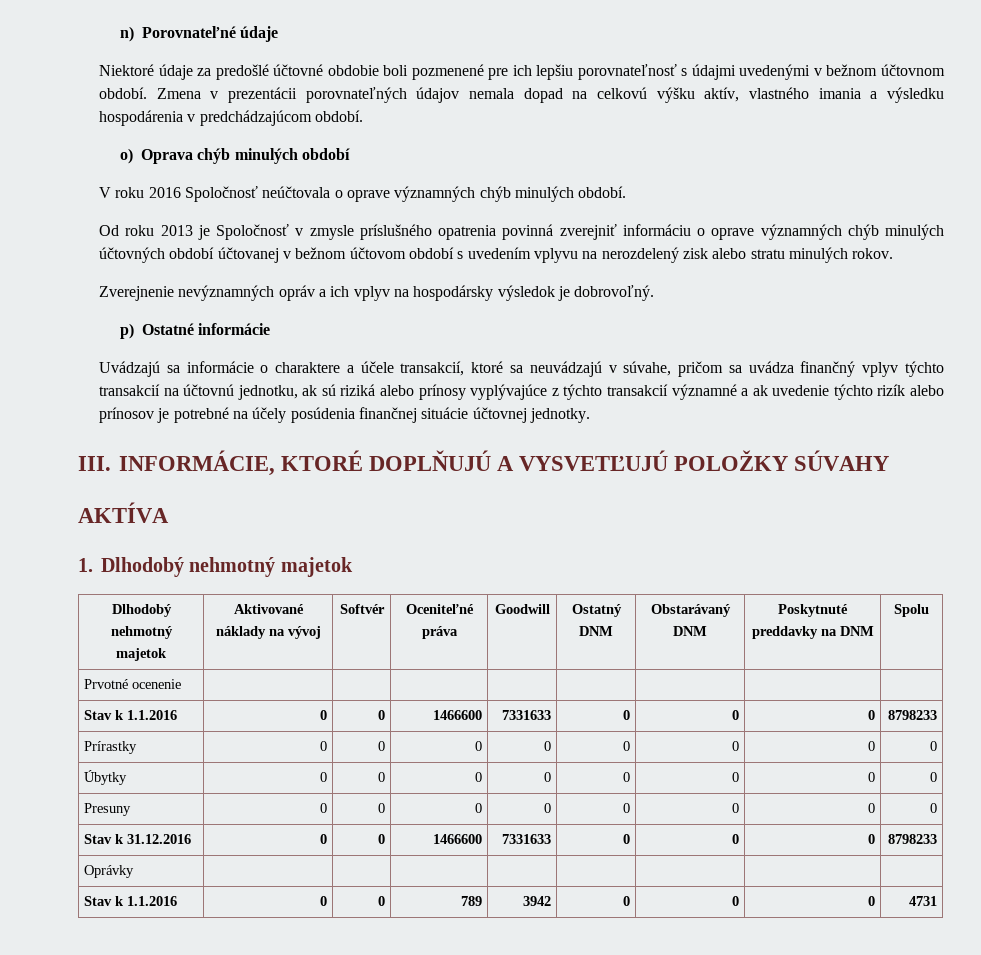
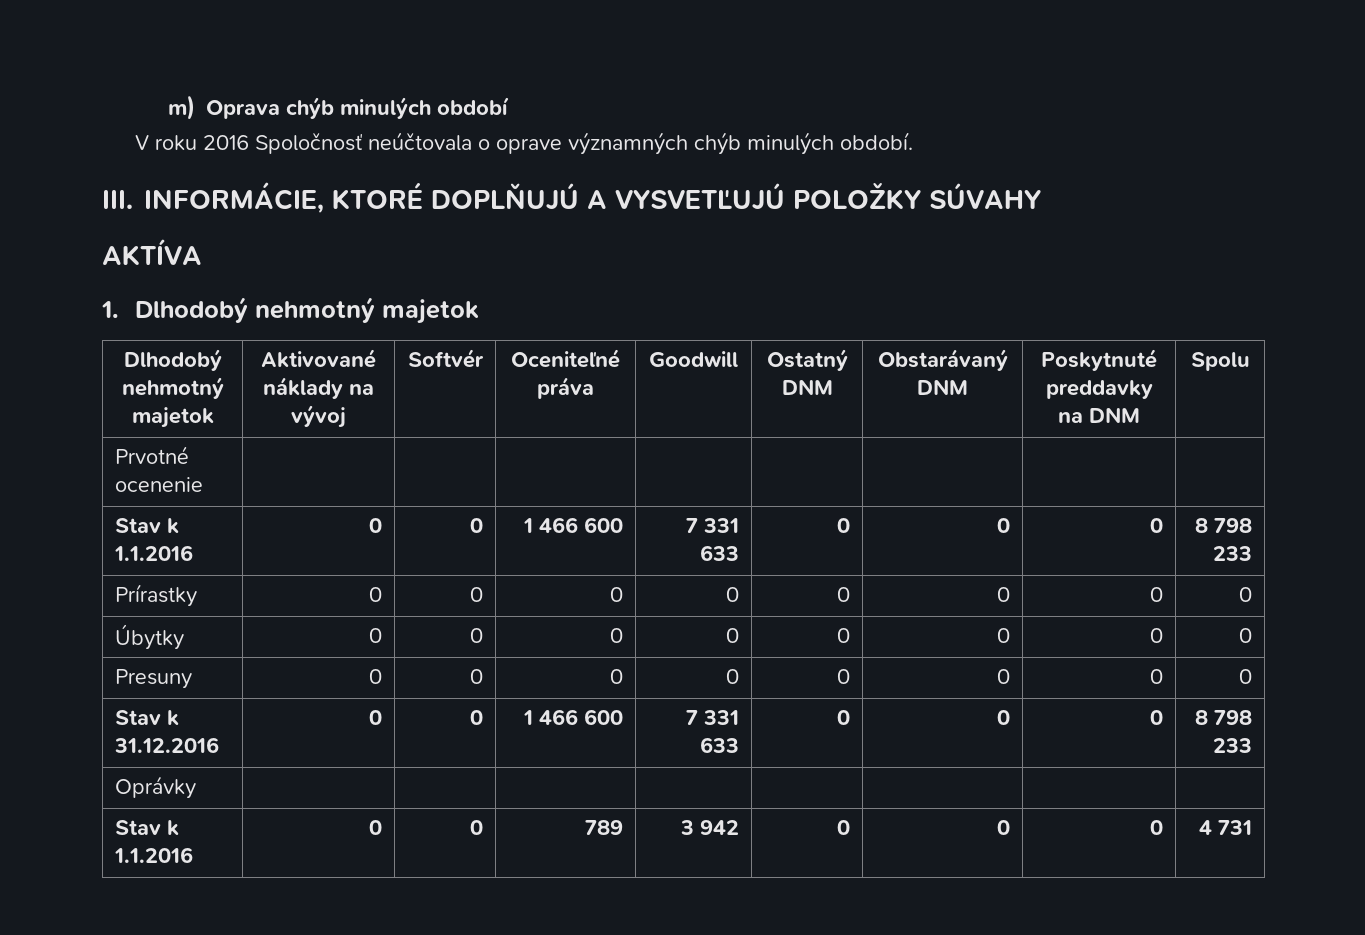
- n) Porovnateľné údaje
- Niektoré údaje za predošlé účtovné obdobie boli pozmenené pre ich lepšiu porovnateľnosť s údajmi uvedenými v bežnom účtovnom období. Zmena v prezentácii porovnateľných údajov nemala dopad na celkovú výšku aktív, vlastného imania a výsledku hospodárenia v predchádzajúcom období.
- o) Oprava chýb minulých období
+ m) Oprava chýb minulých období
- Od roku 2013 je Spoločnosť v zmysle príslušného opatrenia povinná zverejniť informáciu o oprave významných chýb minulých účtovných období účtovanej v bežnom účtovom období s uvedením vplyvu na nerozdelený zisk alebo stratu minulých rokov.
- Zverejnenie nevýznamných opráv a ich vplyv na hospodársky výsledok je dobrovoľný.
- p) Ostatné informácie
- Uvádzajú sa informácie o charaktere a účele transakcií, ktoré sa neuvádzajú v súvahe, pričom sa uvádza finančný vplyv týchto transakcií na účtovnú jednotku, ak sú riziká alebo prínosy vyplývajúce z týchto transakcií významné a ak uvedenie týchto rizík alebo prínosov je potrebné na účely posúdenia finančnej situácie účtovnej jednotky.
- Stav k 1.1.2016 | 0 | 0 | 1466600 | 7331633 | 0 | 0 | 0 | 8798233
+ Stav k 1.1.2016 | 0 | 0 | 1 466 600 | 7 331 633 | 0 | 0 | 0 | 8 798 233
- Stav k 31.12.2016 | 0 | 0 | 1466600 | 7331633 | 0 | 0 | 0 | 8798233
+ Stav k 31.12.2016 | 0 | 0 | 1 466 600 | 7 331 633 | 0 | 0 | 0 | 8 798 233
- Stav k 1.1.2016 | 0 | 0 | 789 | 3942 | 0 | 0 | 0 | 4731
+ Stav k 1.1.2016 | 0 | 0 | 789 | 3 942 | 0 | 0 | 0 | 4 731

